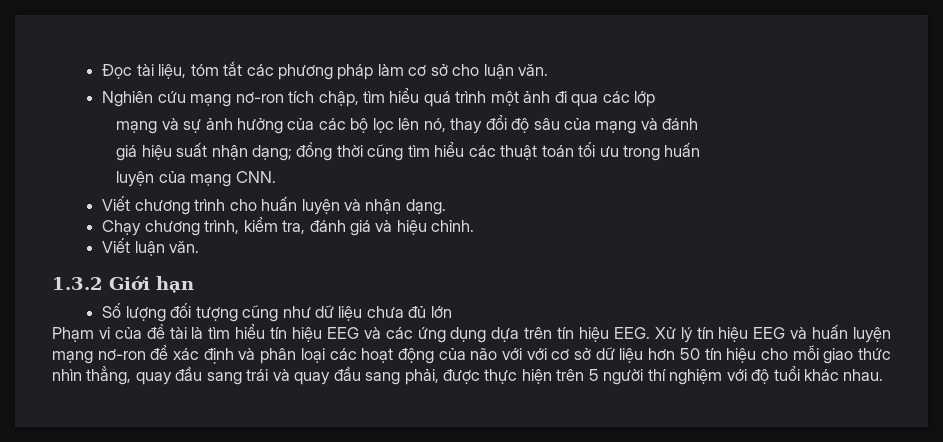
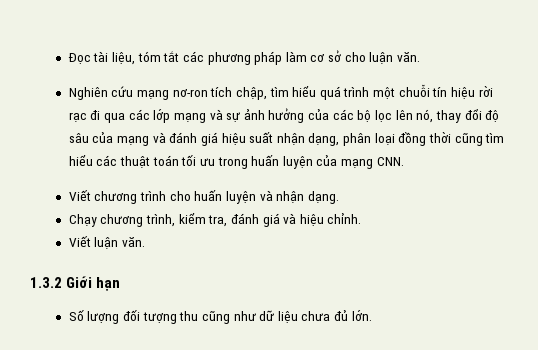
- Nghiên cứu mạng nơ-ron tích chập, tìm hiểu quá trình một ảnh đi qua các lớp
- mạng và sự ảnh hưởng của các bộ lọc lên nó, thay đổi độ sâu của mạng và đánh
- giá hiệu suất nhận dạng; đồng thời cũng tìm hiểu các thuật toán tối ưu trong huấn
- luyện của mạng CNN.
+ Nghiên cứu mạng nơ-ron tích chập, tìm hiểu quá trình một chuỗi tín hiệu rời rạc đi qua các lớp mạng và sự ảnh hưởng của các bộ lọc lên nó, thay đổi độ sâu của mạng và đánh giá hiệu suất nhận dạng, phân loại đồng thời cũng tìm hiểu các thuật toán tối ưu trong huấn luyện của mạng CNN.
- Số lượng đối tượng cũng như dữ liệu chưa đủ lớn
- Phạm vi của đề tài là tìm hiểu tín hiệu EEG và các ứng dụng dựa trên tín hiệu EEG. Xử lý tín hiệu EEG và huấn luyện mạng nơ-ron để xác định và phân loại các hoạt động của não với với cơ sở dữ liệu hơn 50 tín hiệu cho mỗi giao thức nhìn thẳng, quay đầu sang trái và quay đầu sang phải, được thực hiện trên 5 người thí nghiệm với độ tuổi khác nhau.
+ Số lượng đối tượng thu cũng như dữ liệu chưa đủ lớn.

